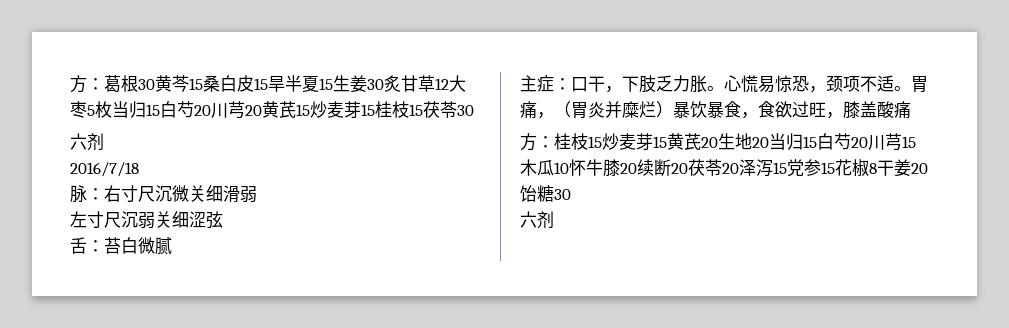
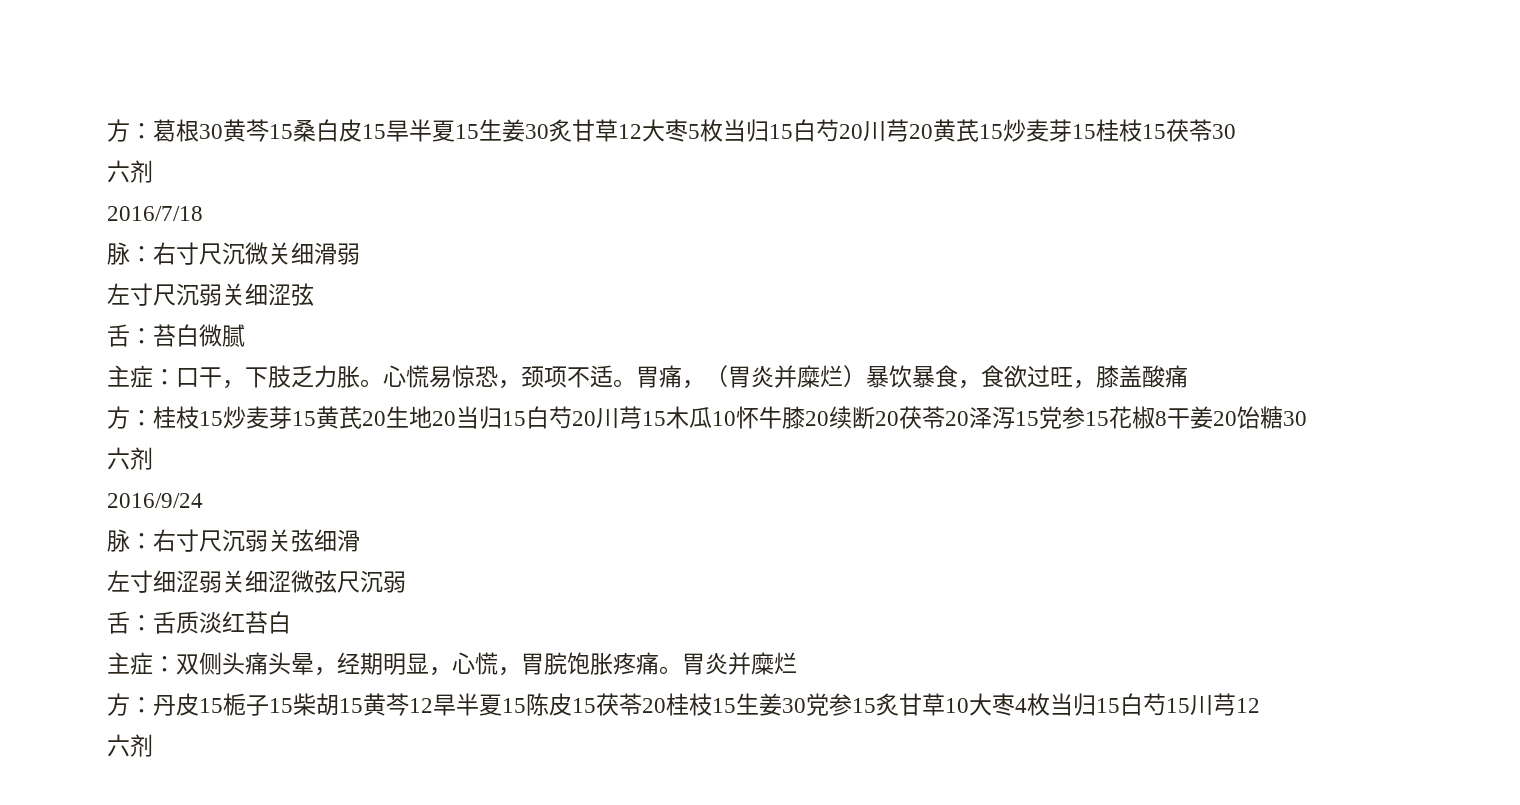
+ 2016/9/24
+ 脉：右寸尺沉弱关弦细滑
+ 左寸细涩弱关细涩微弦尺沉弱
+ 舌：舌质淡红苔白
+ 主症：双侧头痛头晕，经期明显，心慌，胃脘饱胀疼痛。胃炎并糜烂
+ 方：丹皮15栀子15柴胡15黄芩12旱半夏15陈皮15茯苓20桂枝15生姜30党参15炙甘草10大枣4枚当归15白芍15川芎12
+ 六剂

